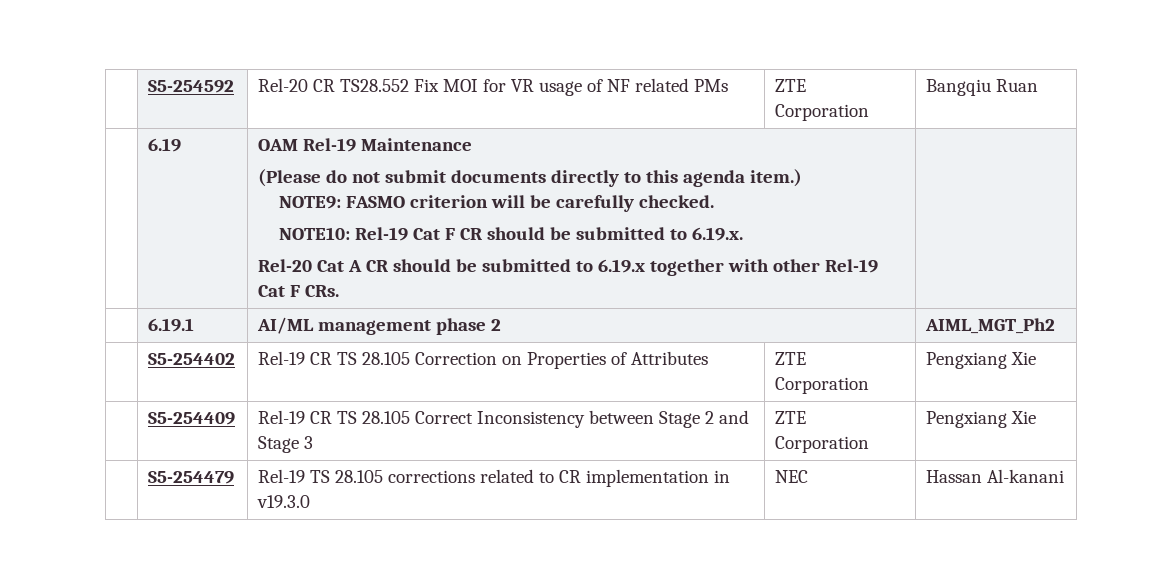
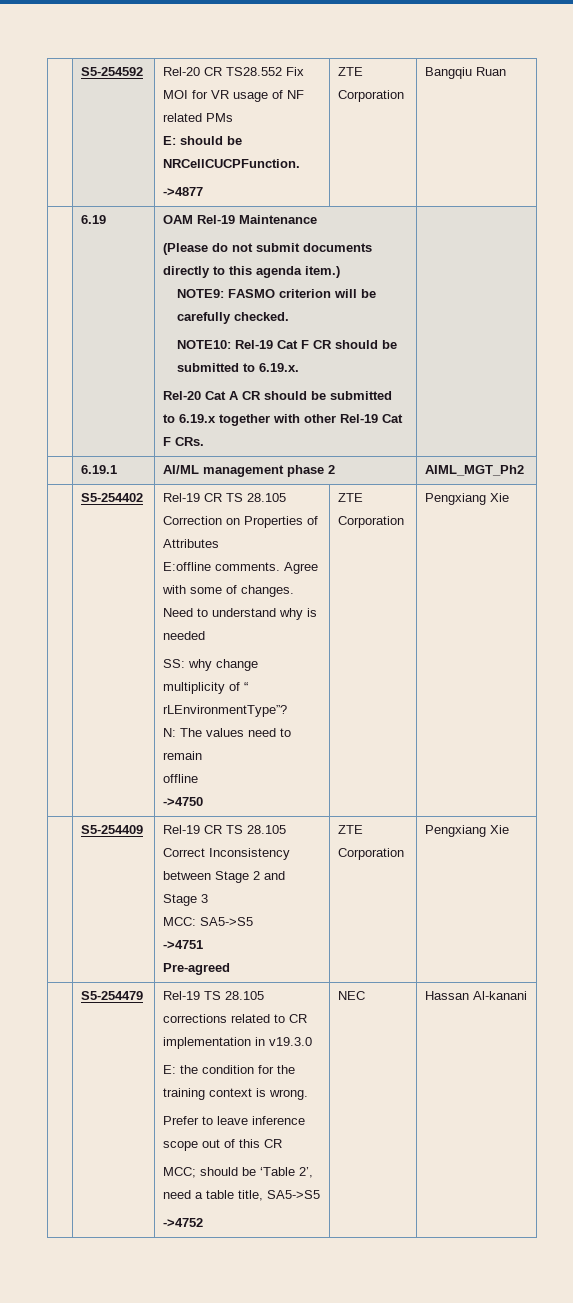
- | S5-254592 | Rel-20 CR TS28.552 Fix MOI for VR usage of NF related PMs | ZTE Corporation | Bangqiu Ruan
+ | S5-254592 | Rel-20 CR TS28.552 Fix MOI for VR usage of NF related PMs
+ E: should be NRCellCUCPFunction.
+ ->4877 | ZTE Corporation | Bangqiu Ruan
+ E:offline comments. Agree with some of changes. Need to understand why is needed
+ SS: why change multiplicity of “ rLEnvironmentType”?
+ N: The values need to remain
+ offline
+ ->4750
- | S5-254409 | Rel-19 CR TS 28.105 Correct Inconsistency between Stage 2 and Stage 3 | ZTE Corporation | Pengxiang Xie
+ | S5-254409 | Rel-19 CR TS 28.105 Correct Inconsistency between Stage 2 and Stage 3
+ MCC: SA5->S5
+ ->4751
+ Pre-agreed | ZTE Corporation | Pengxiang Xie
+ E: the condition for the training context is wrong.
+ Prefer to leave inference scope out of this CR
+ MCC; should be ‘Table 2’, need a table title, SA5->S5
+ ->4752

